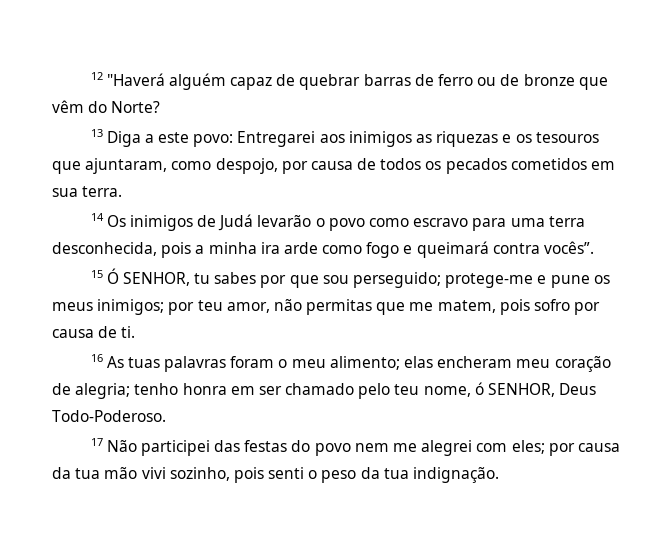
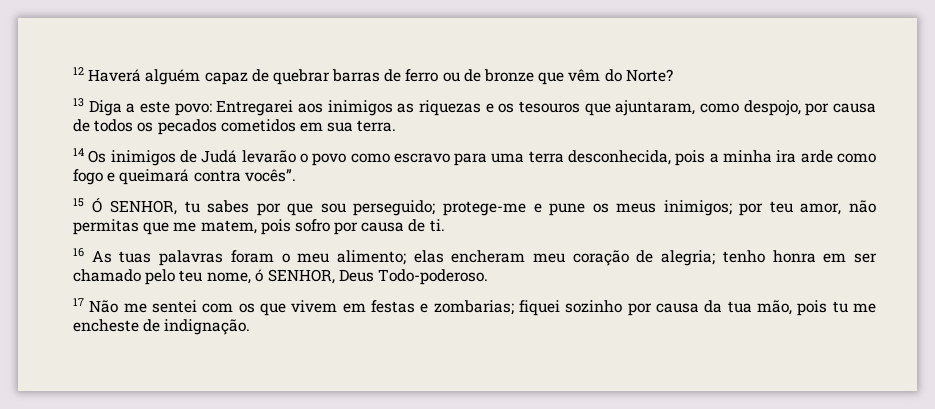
- 12 "Haverá alguém capaz de quebrar barras de ferro ou de bronze que vêm do Norte?
+ 12 Haverá alguém capaz de quebrar barras de ferro ou de bronze que vêm do Norte?
- 16 As tuas palavras foram o meu alimento; elas encheram meu coração de alegria; tenho honra em ser chamado pelo teu nome, ó SENHOR, Deus Todo-Poderoso.
+ 16 As tuas palavras foram o meu alimento; elas encheram meu coração de alegria; tenho honra em ser chamado pelo teu nome, ó SENHOR, Deus Todo-poderoso.
- 17 Não participei das festas do povo nem me alegrei com eles; por causa da tua mão vivi sozinho, pois senti o peso da tua indignação.
+ 17 Não me sentei com os que vivem em festas e zombarias; fiquei sozinho por causa da tua mão, pois tu me encheste de indignação.

